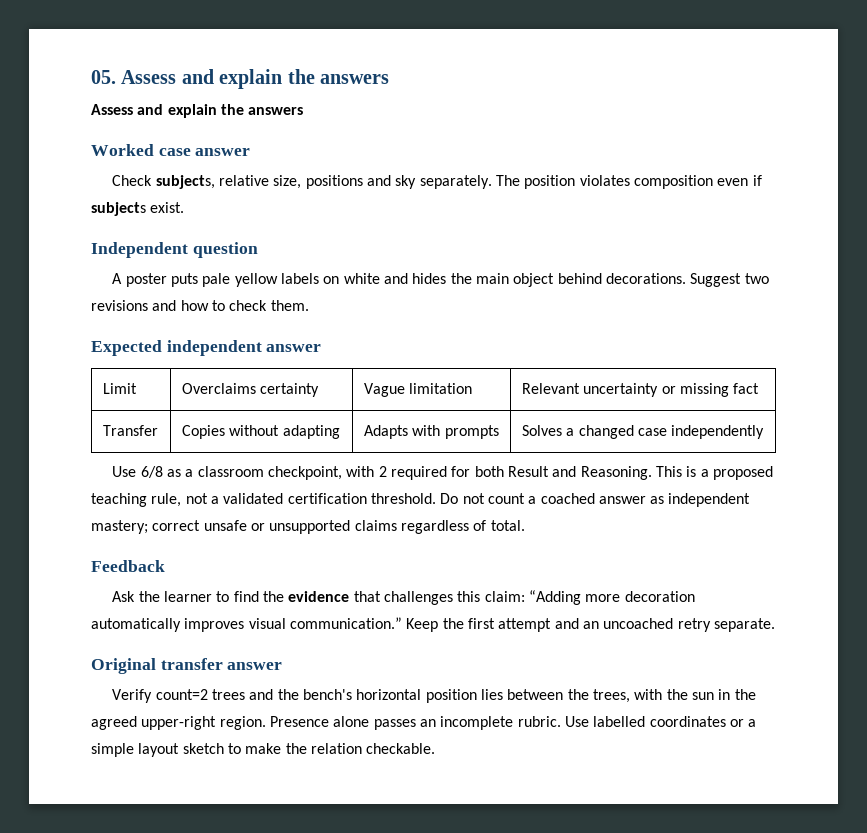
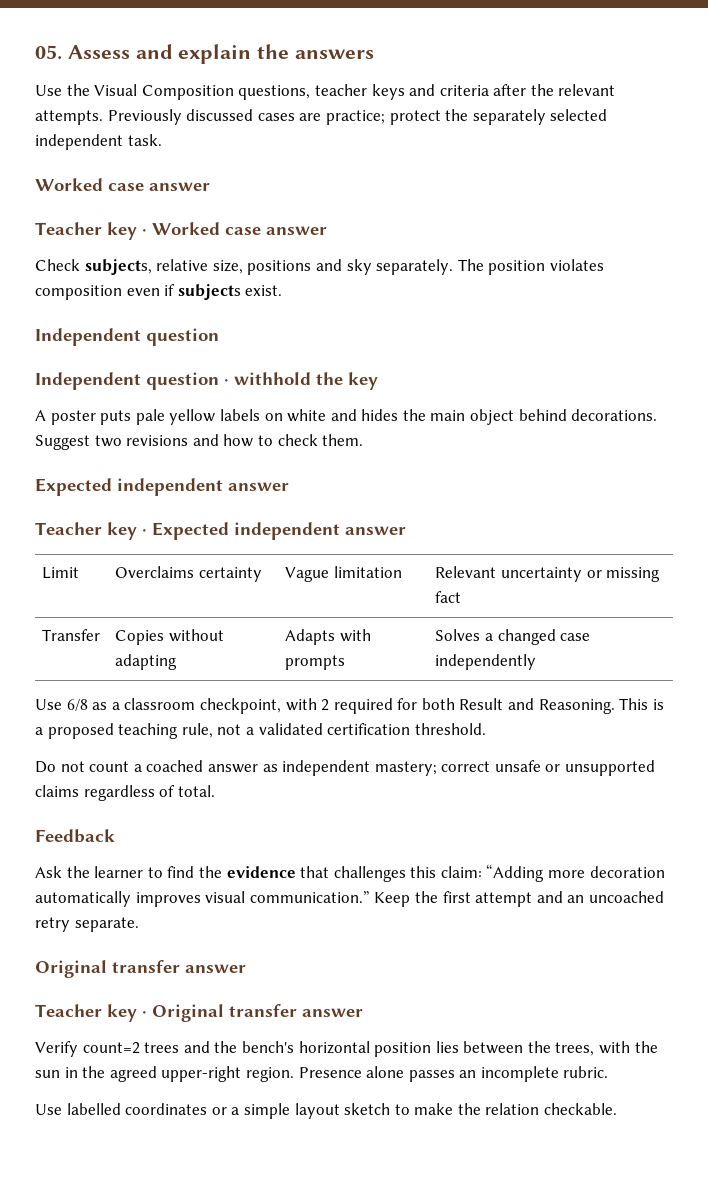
  05. Assess and explain the answers
- Assess and explain the answers
+ Use the Visual Composition questions, teacher keys and criteria after the relevant attempts. Previously discussed cases are practice; protect the separately selected independent task.
  Worked case answer
+ Teacher key · Worked case answer
+ Independent question · withhold the key
+ Teacher key · Expected independent answer
- This is a proposed teaching rule, not a validated certification threshold. Do not count a coached answer as independent mastery; correct unsafe or unsupported claims regardless of total.
+ This is a proposed teaching rule, not a validated certification threshold.
+ Do not count a coached answer as independent mastery; correct unsafe or unsupported claims regardless of total.
+ Teacher key · Original transfer answer
- Presence alone passes an incomplete rubric. Use labelled coordinates or a simple layout sketch to make the relation checkable.
+ Presence alone passes an incomplete rubric.
+ Use labelled coordinates or a simple layout sketch to make the relation checkable.

